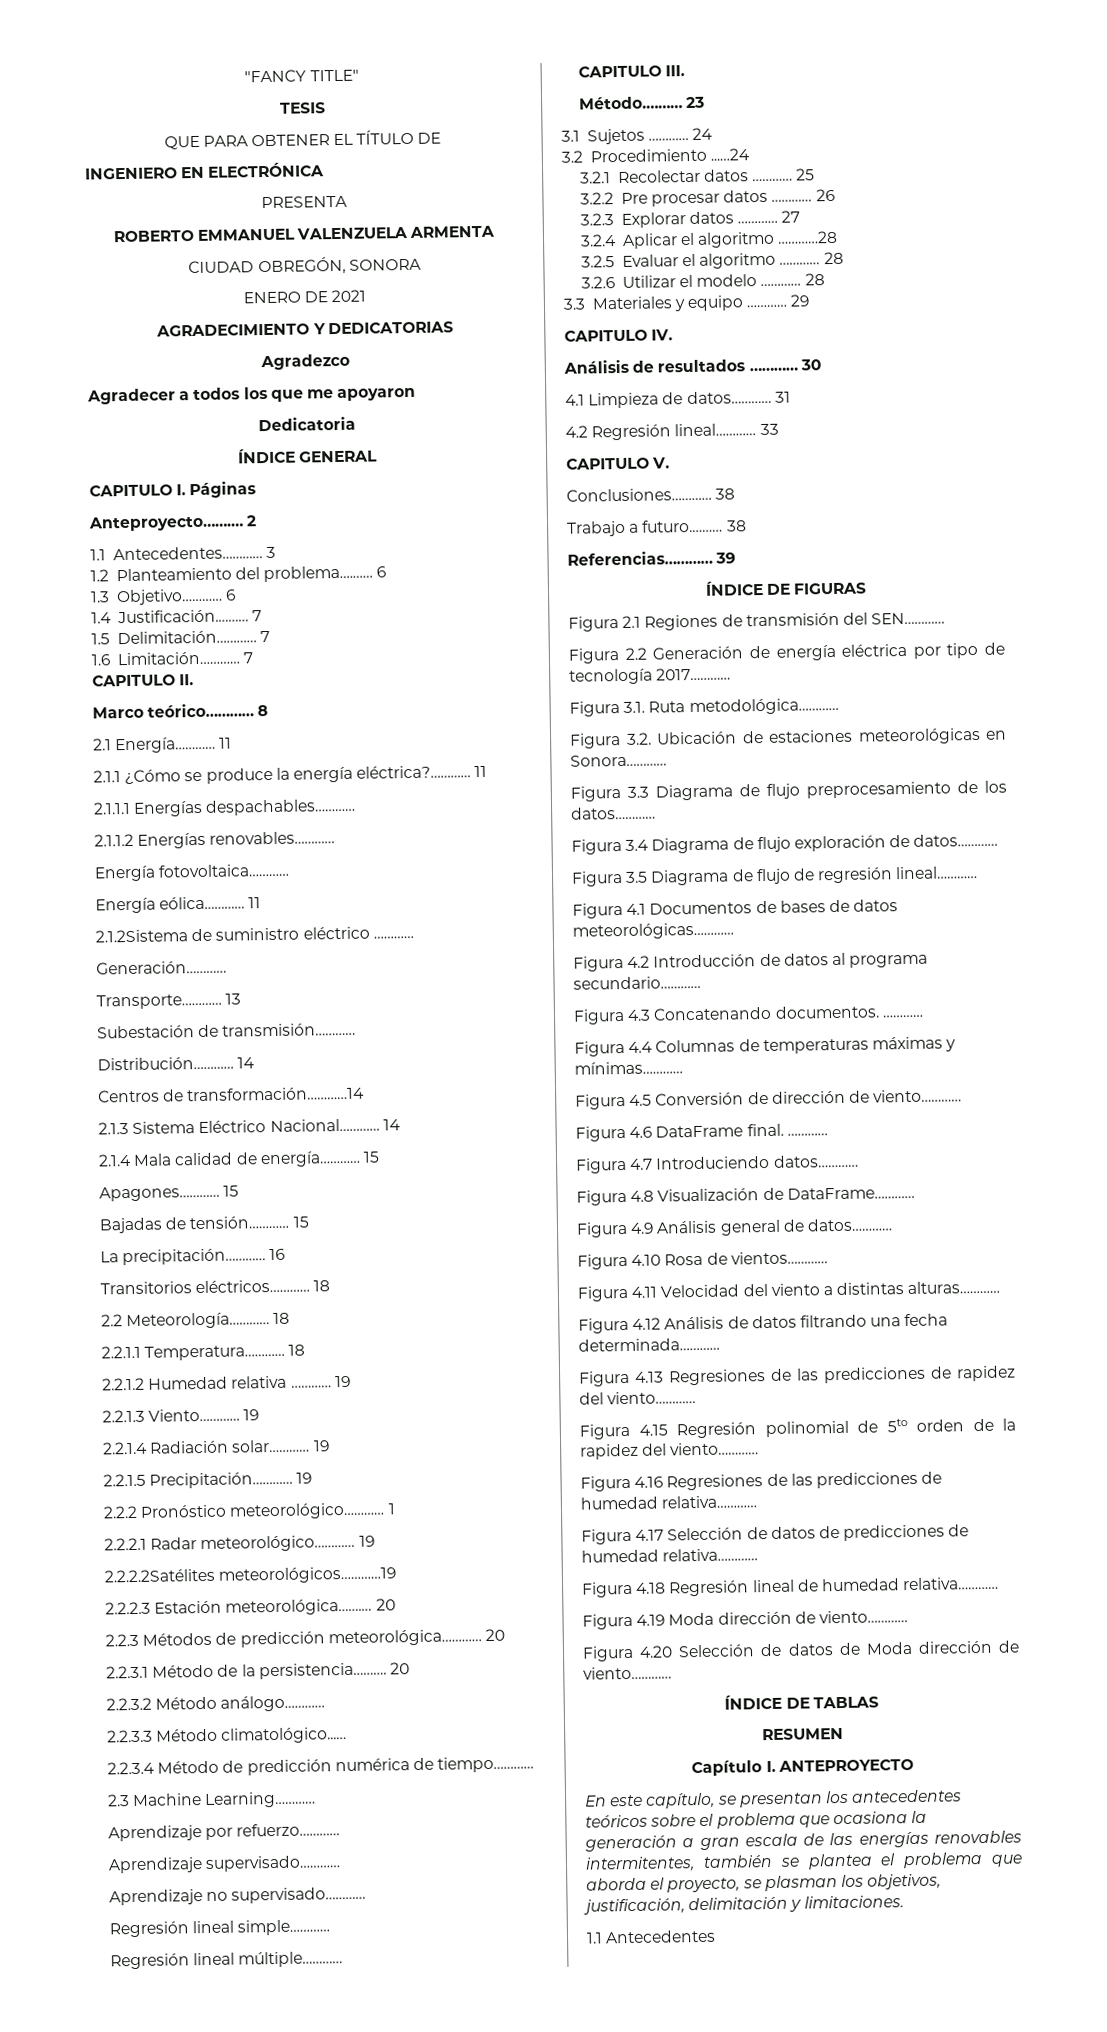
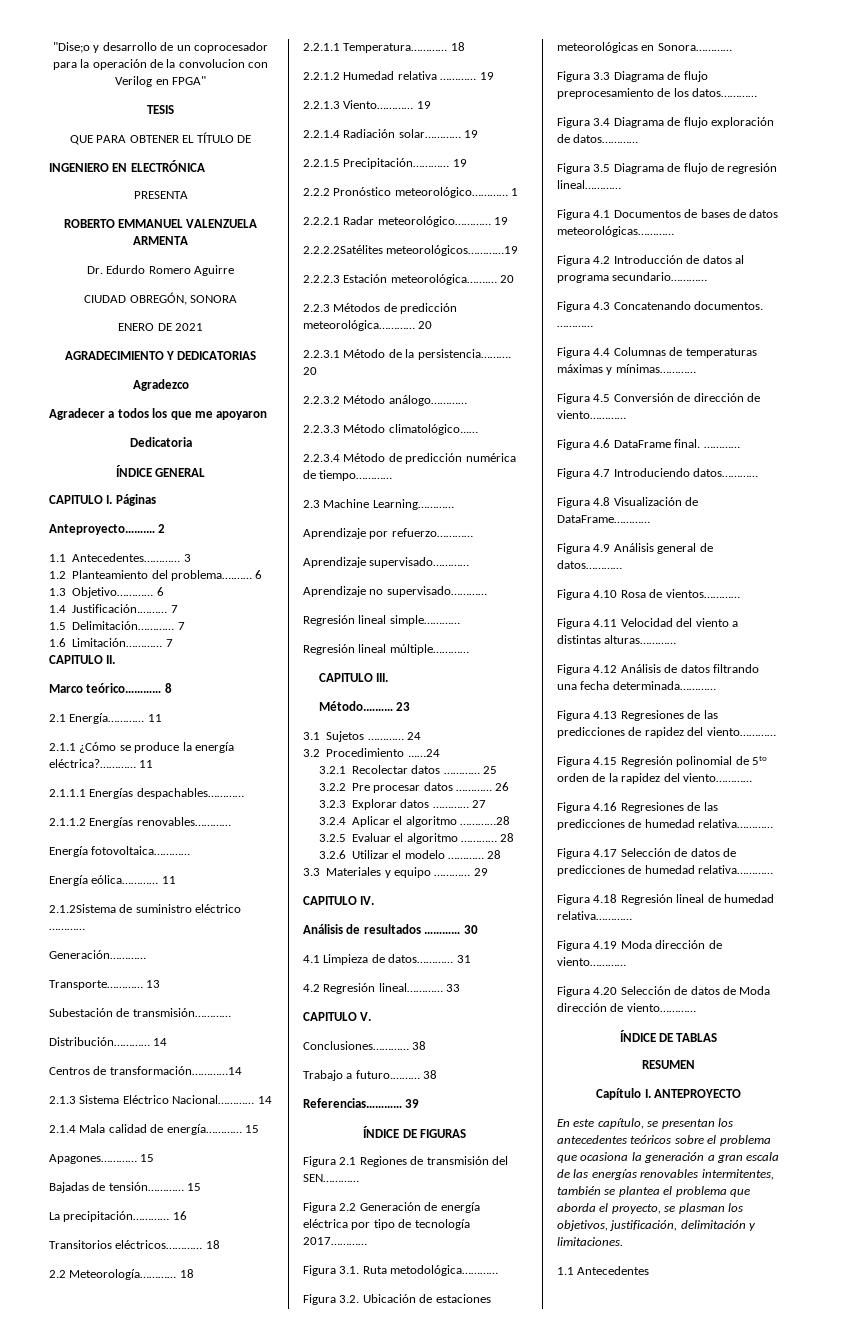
- "FANCY TITLE"
+ "Dise;o y desarrollo de un coprocesador para la operación de la convolucion con Verilog en FPGA"
+ Dr. Edurdo Romero Aguirre

